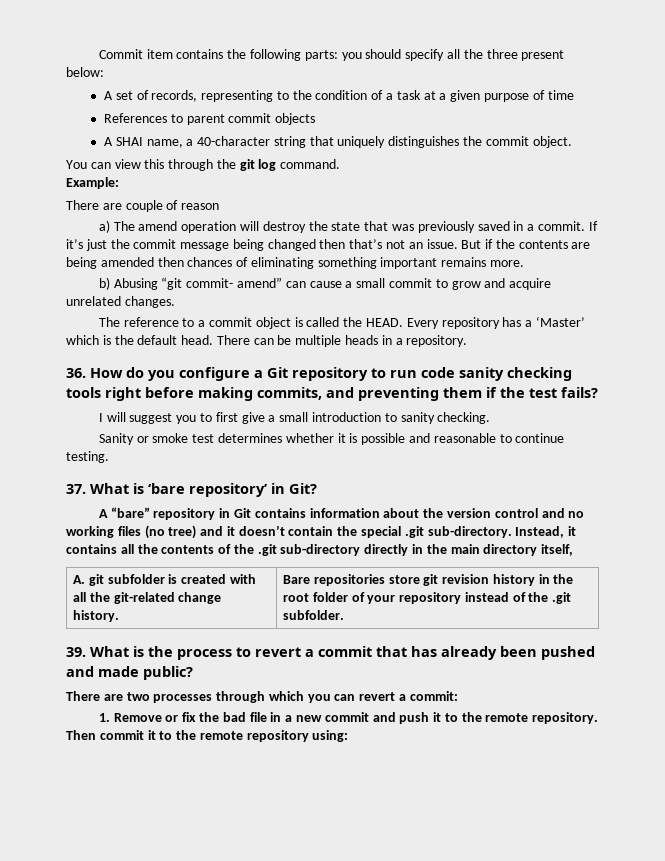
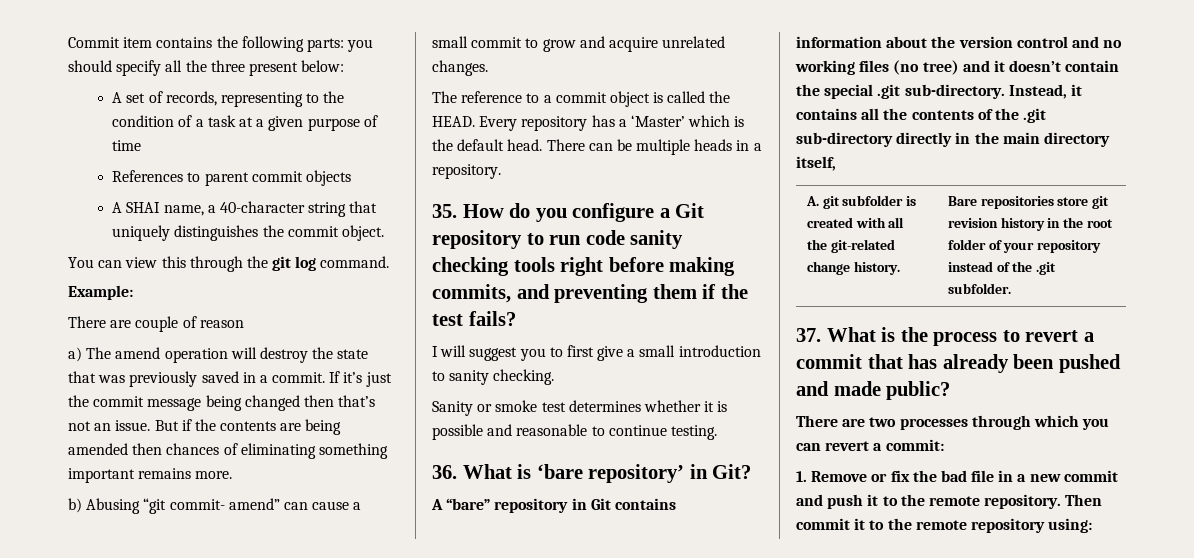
- 36. How do you configure a Git repository to run code sanity checking tools right before making commits, and preventing them if the test fails?
+ 35. How do you configure a Git repository to run code sanity checking tools right before making commits, and preventing them if the test fails?
- 37. What is ‘bare repository’ in Git?
+ 36. What is ‘bare repository’ in Git?
- 39. What is the process to revert a commit that has already been pushed and made public?
+ 37. What is the process to revert a commit that has already been pushed and made public?

